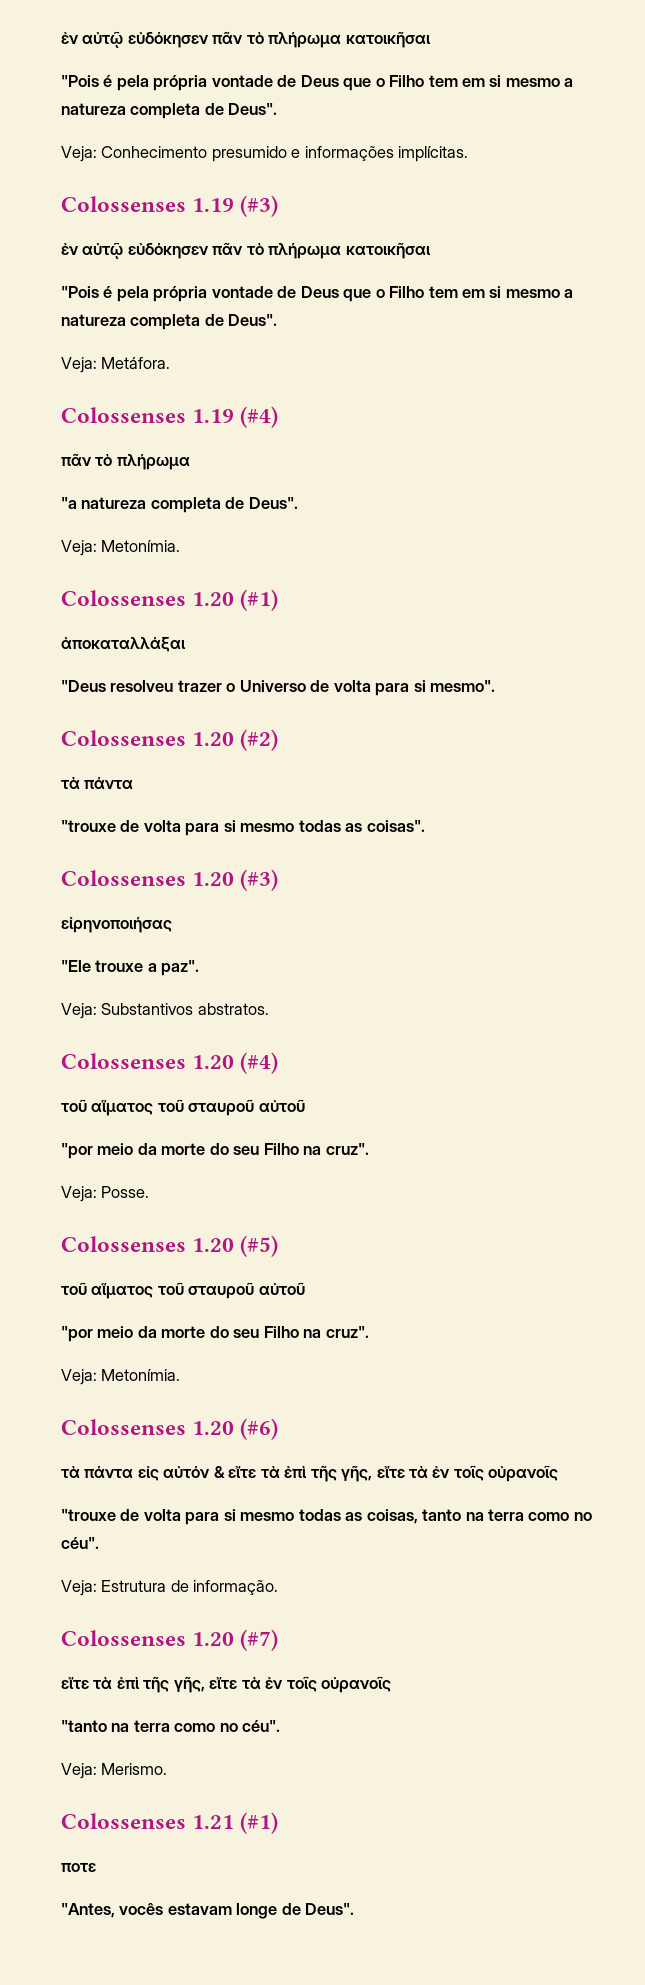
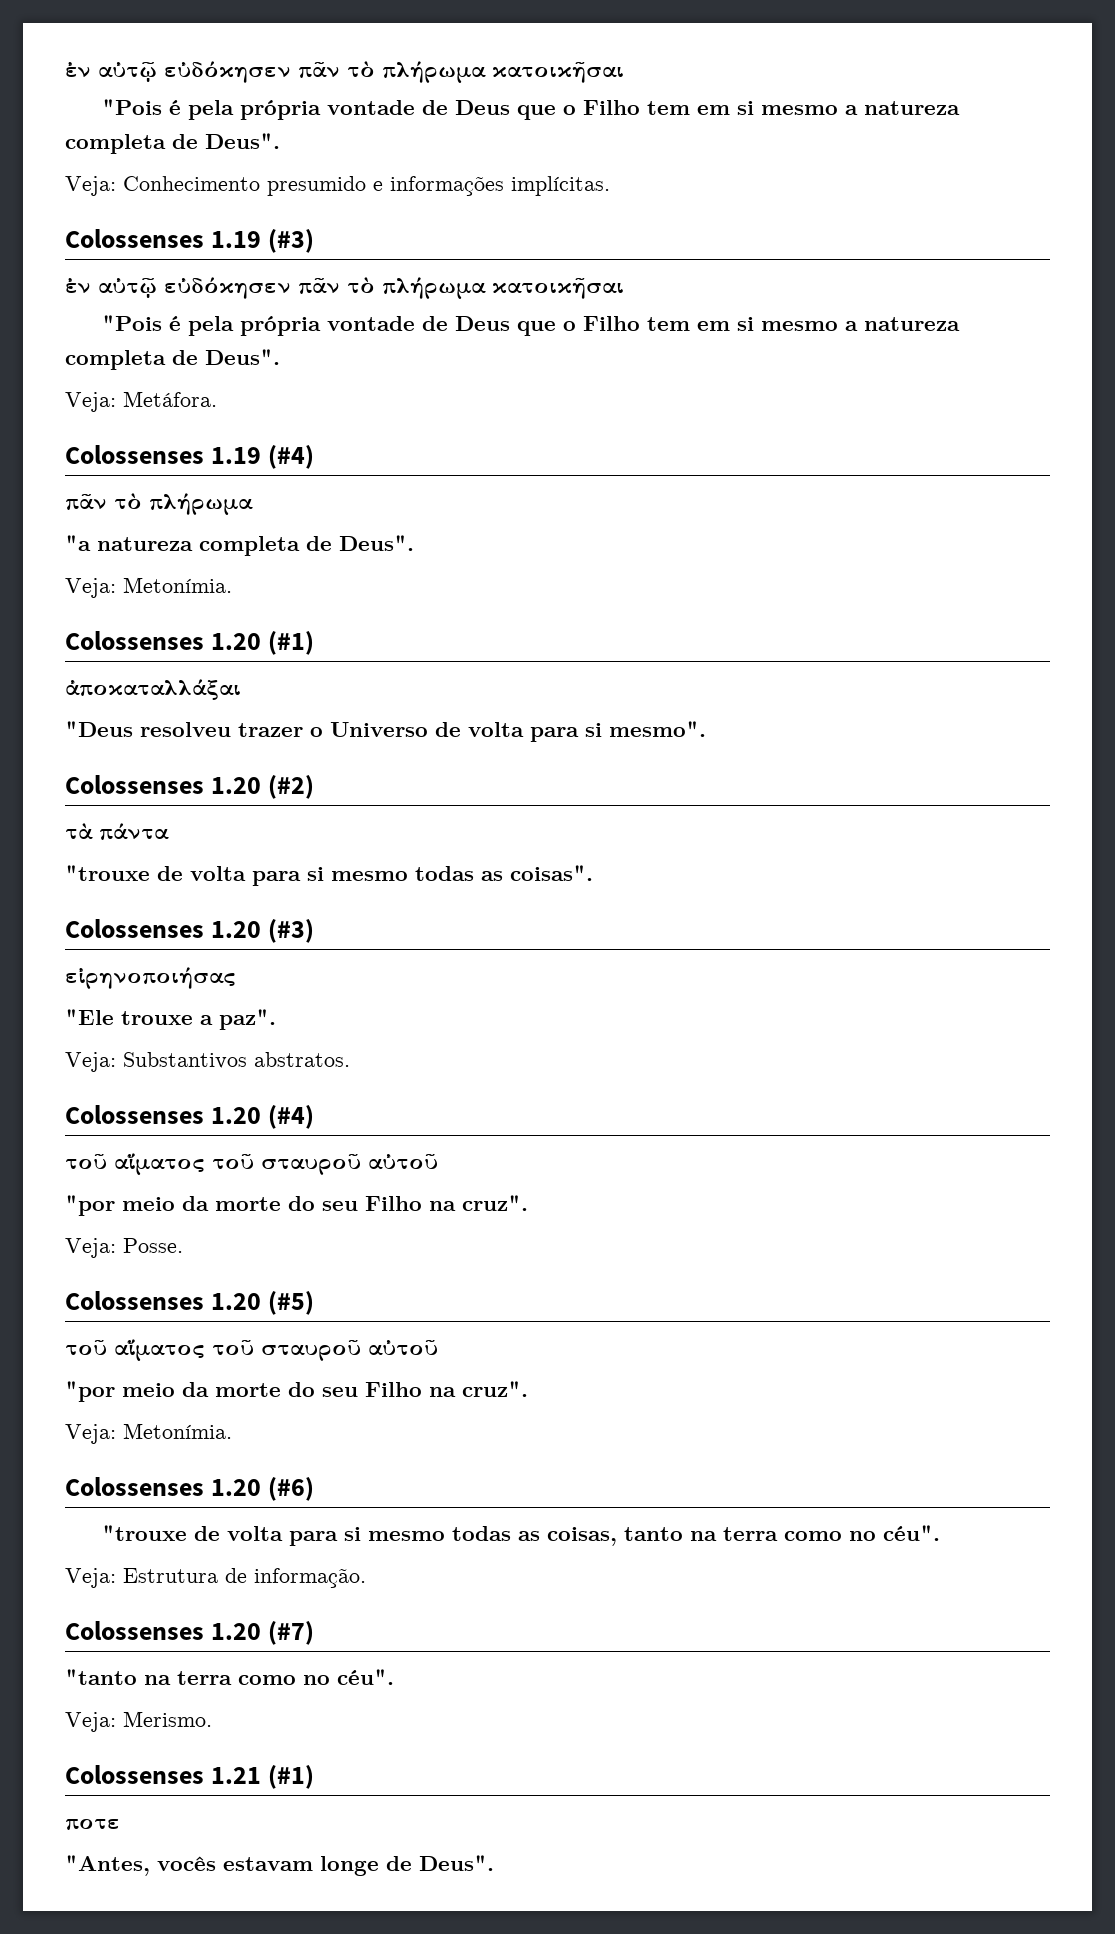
- τὰ πάντα εἰς αὐτόν & εἴτε τὰ ἐπὶ τῆς γῆς, εἴτε τὰ ἐν τοῖς οὐρανοῖς
  Colossenses 1.20 (#7)
- εἴτε τὰ ἐπὶ τῆς γῆς, εἴτε τὰ ἐν τοῖς οὐρανοῖς

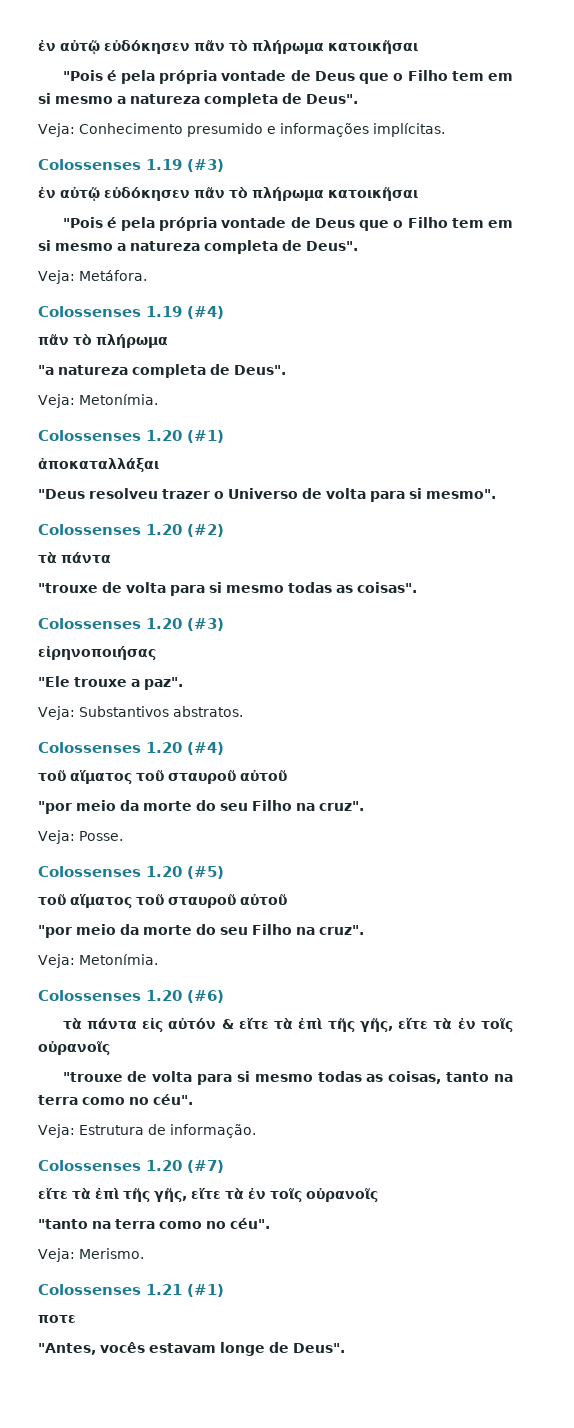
+ τὰ πάντα εἰς αὐτόν & εἴτε τὰ ἐπὶ τῆς γῆς, εἴτε τὰ ἐν τοῖς οὐρανοῖς
  Colossenses 1.20 (#7)
+ εἴτε τὰ ἐπὶ τῆς γῆς, εἴτε τὰ ἐν τοῖς οὐρανοῖς

